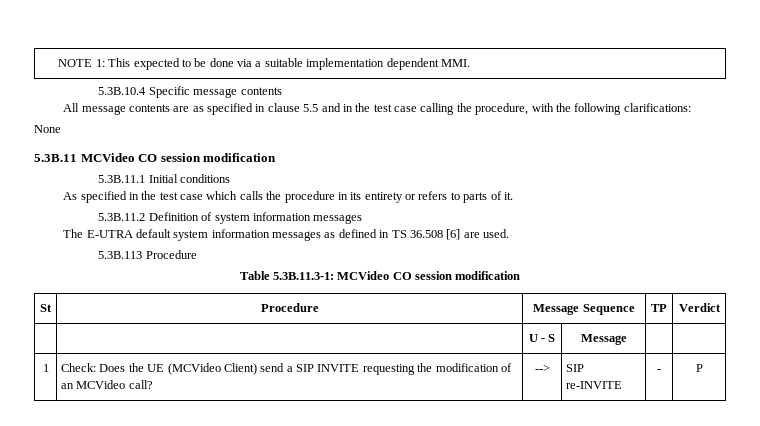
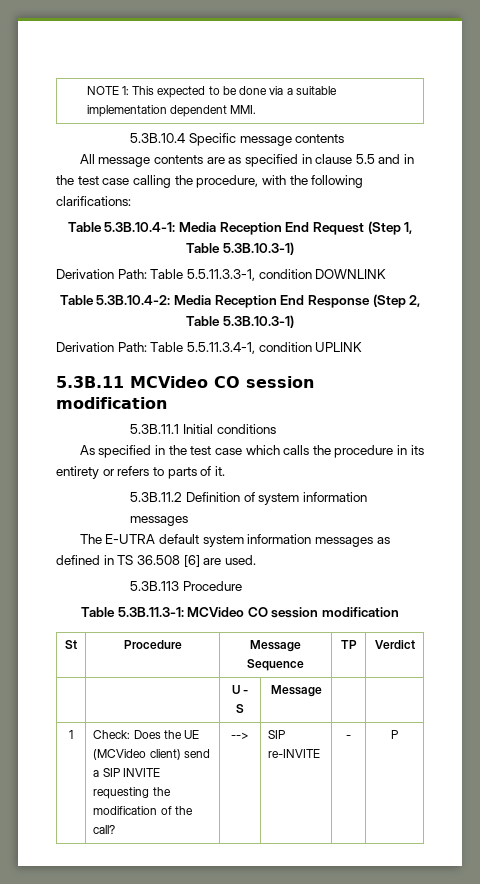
- None
+ Table 5.3B.10.4-1: Media Reception End Request (Step 1, Table 5.3B.10.3-1)
+ Derivation Path: Table 5.5.11.3.3-1, condition DOWNLINK
+ Table 5.3B.10.4-2: Media Reception End Response (Step 2, Table 5.3B.10.3-1)
+ Derivation Path: Table 5.5.11.3.4-1, condition UPLINK
- 1 | Check: Does the UE (MCVideo Client) send a SIP INVITE requesting the modification of an MCVideo call? | --> | SIP re-INVITE | - | P
+ 1 | Check: Does the UE (MCVideo client) send a SIP INVITE requesting the modification of the call? | --> | SIP re-INVITE | - | P

